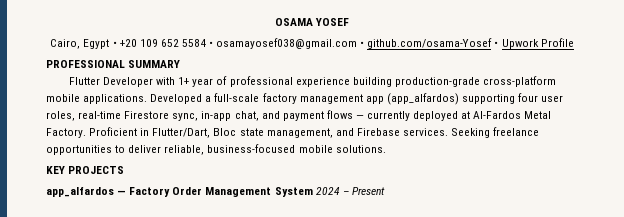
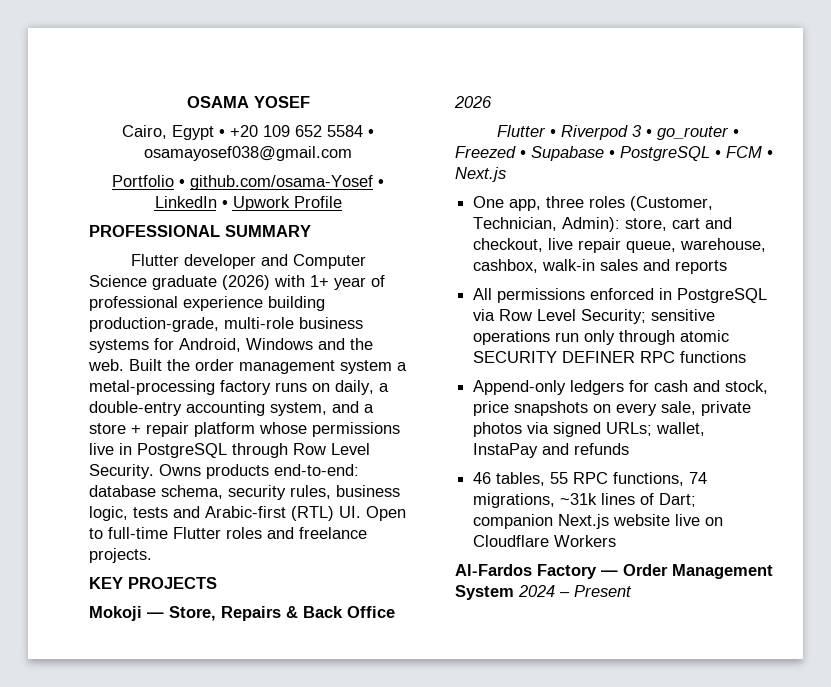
- Cairo, Egypt • +20 109 652 5584 • osamayosef038@gmail.com • github.com/osama-Yosef • Upwork Profile
+ Cairo, Egypt • +20 109 652 5584 • osamayosef038@gmail.com
+ Portfolio • github.com/osama-Yosef • LinkedIn • Upwork Profile
- Flutter Developer with 1+ year of professional experience building production-grade cross-platform mobile applications. Developed a full-scale factory management app (app_alfardos) supporting four user roles, real-time Firestore sync, in-app chat, and payment flows — currently deployed at Al-Fardos Metal Factory. Proficient in Flutter/Dart, Bloc state management, and Firebase services. Seeking freelance opportunities to deliver reliable, business-focused mobile solutions.
+ Flutter developer and Computer Science graduate (2026) with 1+ year of professional experience building production-grade, multi-role business systems for Android, Windows and the web. Built the order management system a metal-processing factory runs on daily, a double-entry accounting system, and a store + repair platform whose permissions live in PostgreSQL through Row Level Security. Owns products end-to-end: database schema, security rules, business logic, tests and Arabic-first (RTL) UI. Open to full-time Flutter roles and freelance projects.
  KEY PROJECTS
- app_alfardos — Factory Order Management System 2024 – Present
+ Mokoji — Store, Repairs & Back Office 2026
+ Flutter • Riverpod 3 • go_router • Freezed • Supabase • PostgreSQL • FCM • Next.js
+ One app, three roles (Customer, Technician, Admin): store, cart and checkout, live repair queue, warehouse, cashbox, walk-in sales and reports
+ All permissions enforced in PostgreSQL via Row Level Security; sensitive operations run only through atomic SECURITY DEFINER RPC functions
+ Append-only ledgers for cash and stock, price snapshots on every sale, private photos via signed URLs; wallet, InstaPay and refunds
+ 46 tables, 55 RPC functions, 74 migrations, ~31k lines of Dart; companion Next.js website live on Cloudflare Workers
+ Al-Fardos Factory — Order Management System 2024 – Present

